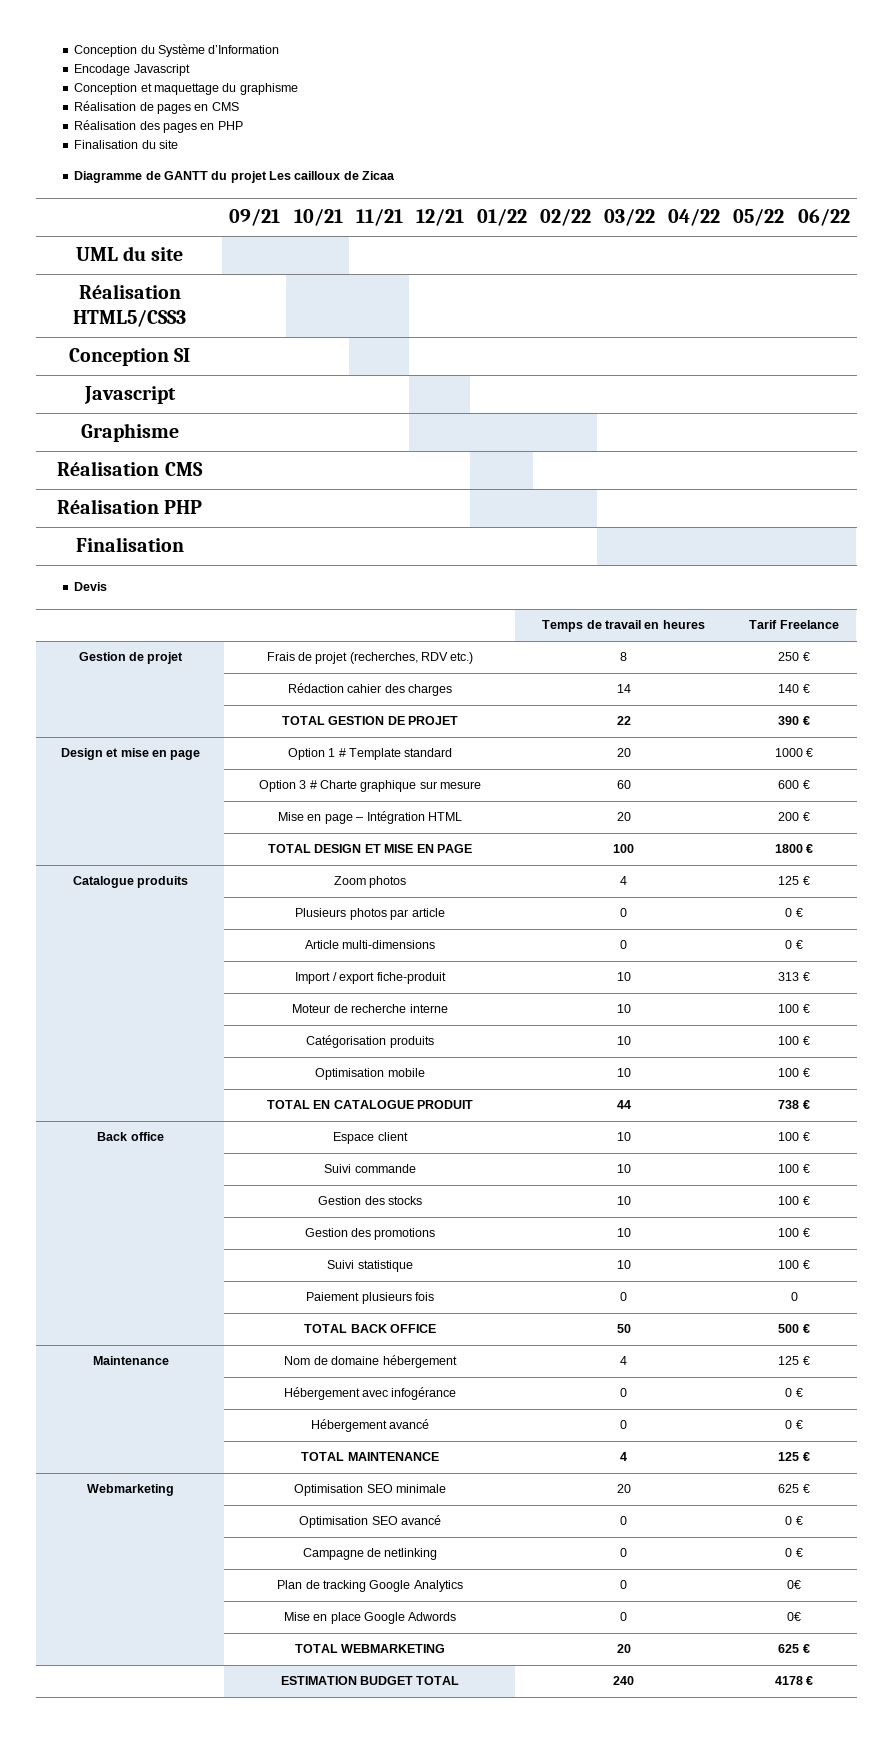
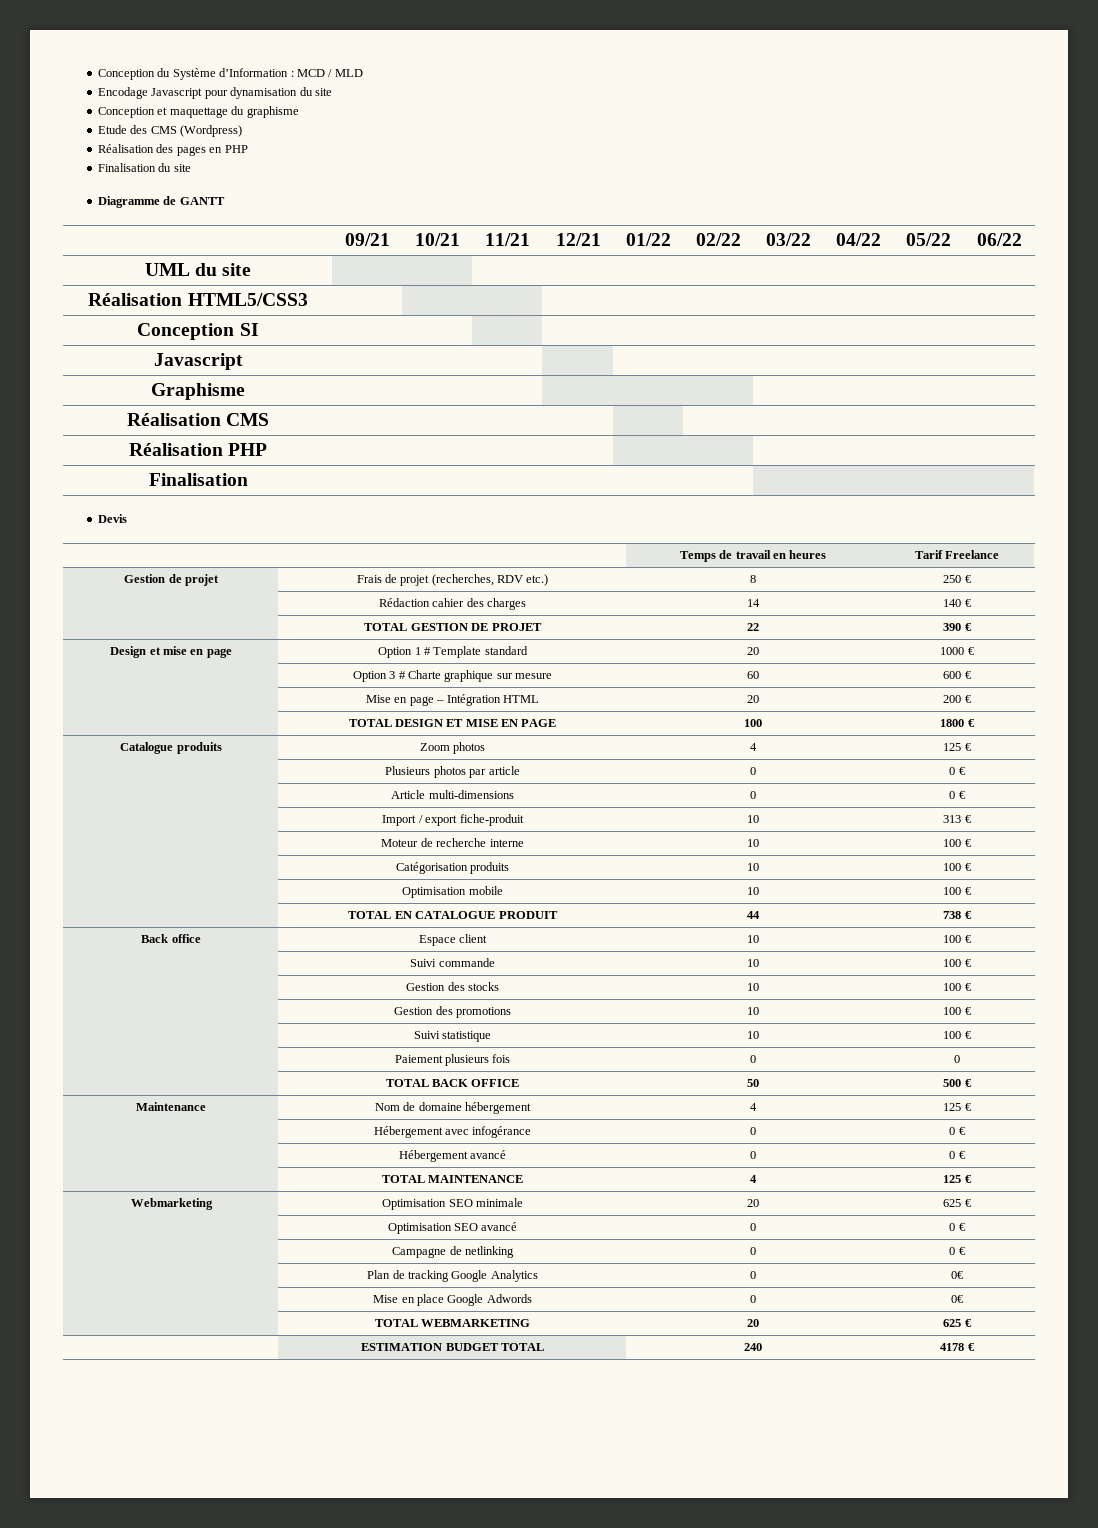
- Conception du Système d’Information
- Encodage Javascript
+ Conception du Système d’Information : MCD / MLD
+ Encodage Javascript pour dynamisation du site
- Réalisation de pages en CMS
+ Etude des CMS (Wordpress)
- Diagramme de GANTT du projet Les cailloux de Zicaa
+ Diagramme de GANTT

